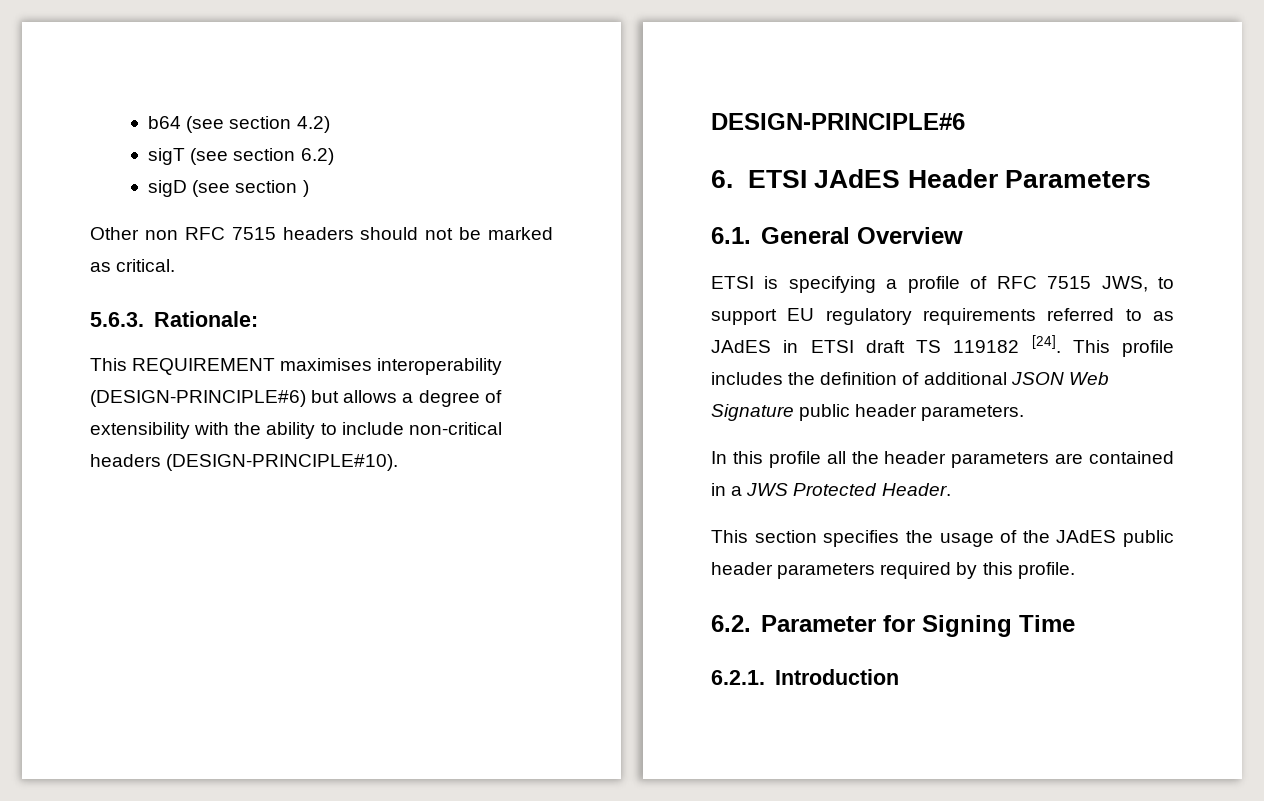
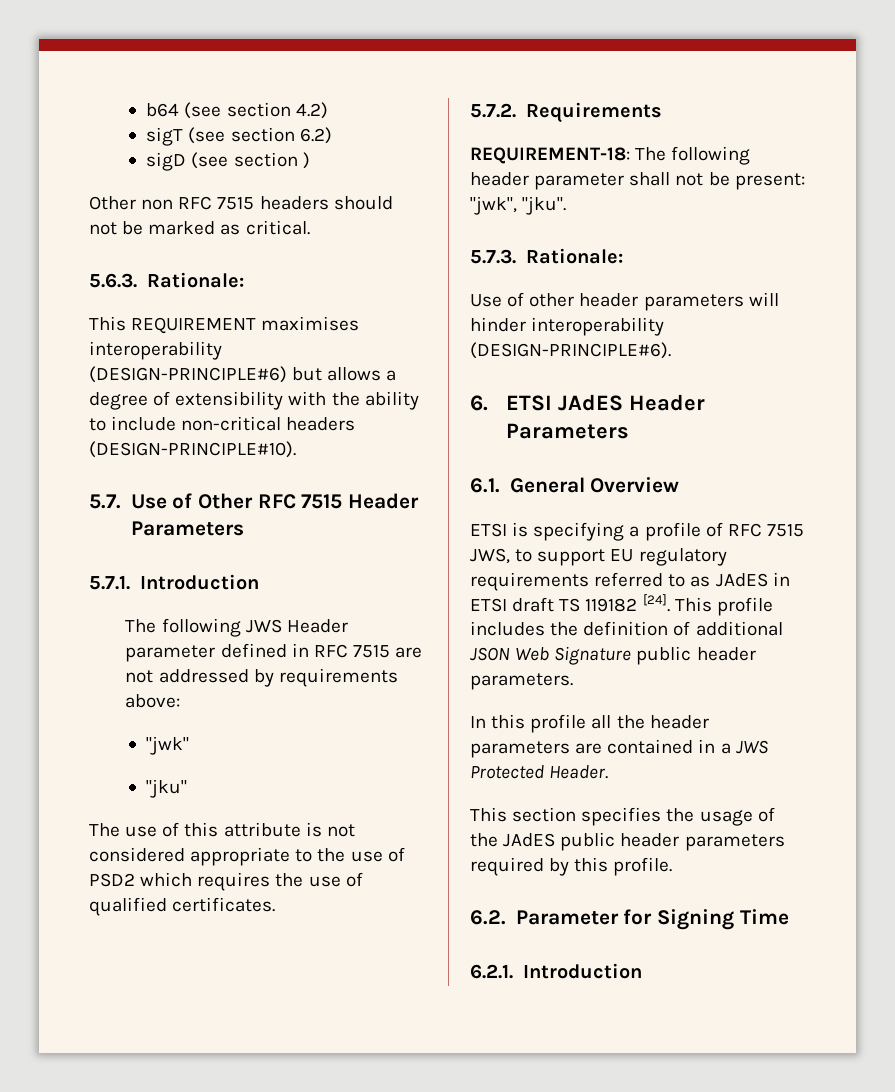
- DESIGN-PRINCIPLE#6
+ 5.7. Use of Other RFC 7515 Header Parameters
+ 5.7.1. Introduction
+ The following JWS Header parameter defined in RFC 7515 are not addressed by requirements above:
+ "jwk"
+ "jku"
+ The use of this attribute is not considered appropriate to the use of PSD2 which requires the use of qualified certificates.
+ 5.7.2. Requirements
+ REQUIREMENT-18: The following header parameter shall not be present: "jwk", "jku".
+ 5.7.3. Rationale:
+ Use of other header parameters will hinder interoperability (DESIGN-PRINCIPLE#6).

